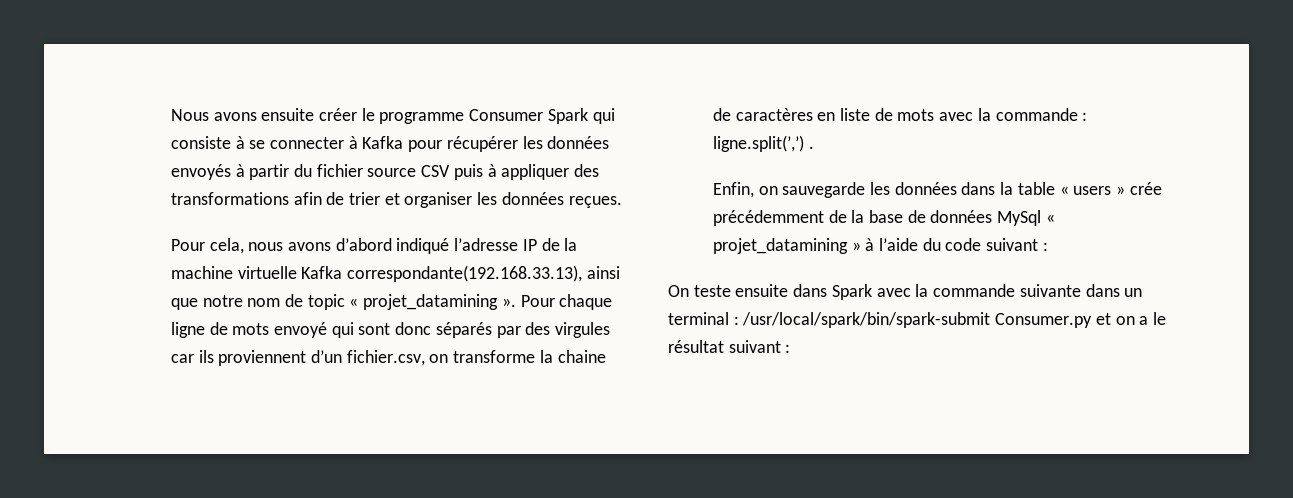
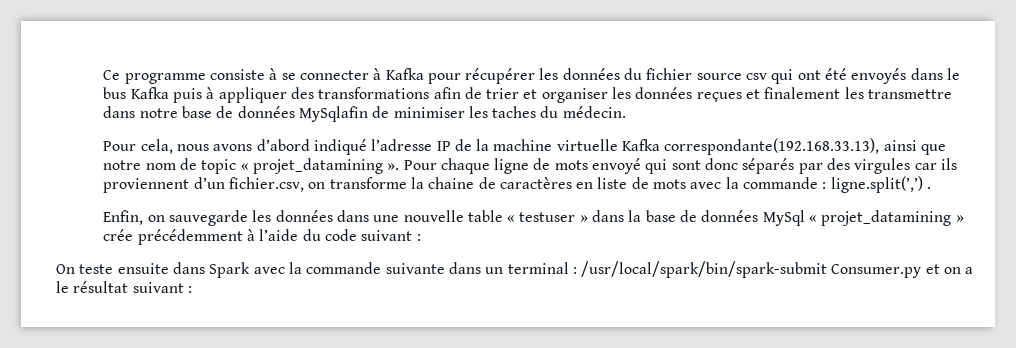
- Nous avons ensuite créer le programme Consumer Spark qui consiste à se connecter à Kafka pour récupérer les données envoyés à partir du fichier source CSV puis à appliquer des transformations afin de trier et organiser les données reçues.
+ Ce programme consiste à se connecter à Kafka pour récupérer les données du fichier source csv qui ont été envoyés dans le bus Kafka puis à appliquer des transformations afin de trier et organiser les données reçues et finalement les transmettre dans notre base de données MySqlafin de minimiser les taches du médecin.
- Enfin, on sauvegarde les données dans la table « users » crée précédemment de la base de données MySql « projet_datamining » à l’aide du code suivant :
+ Enfin, on sauvegarde les données dans une nouvelle table « testuser » dans la base de données MySql « projet_datamining » crée précédemment à l’aide du code suivant :

